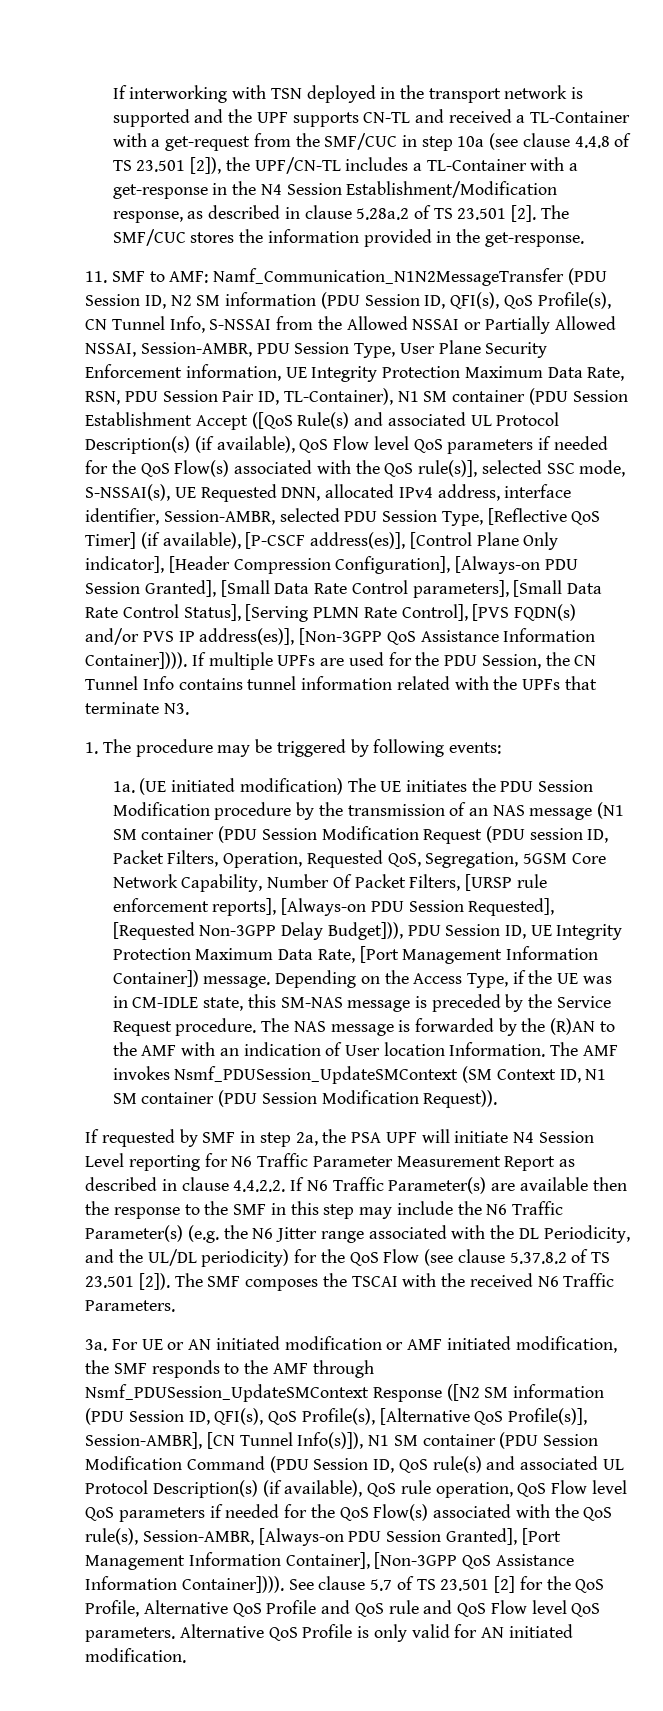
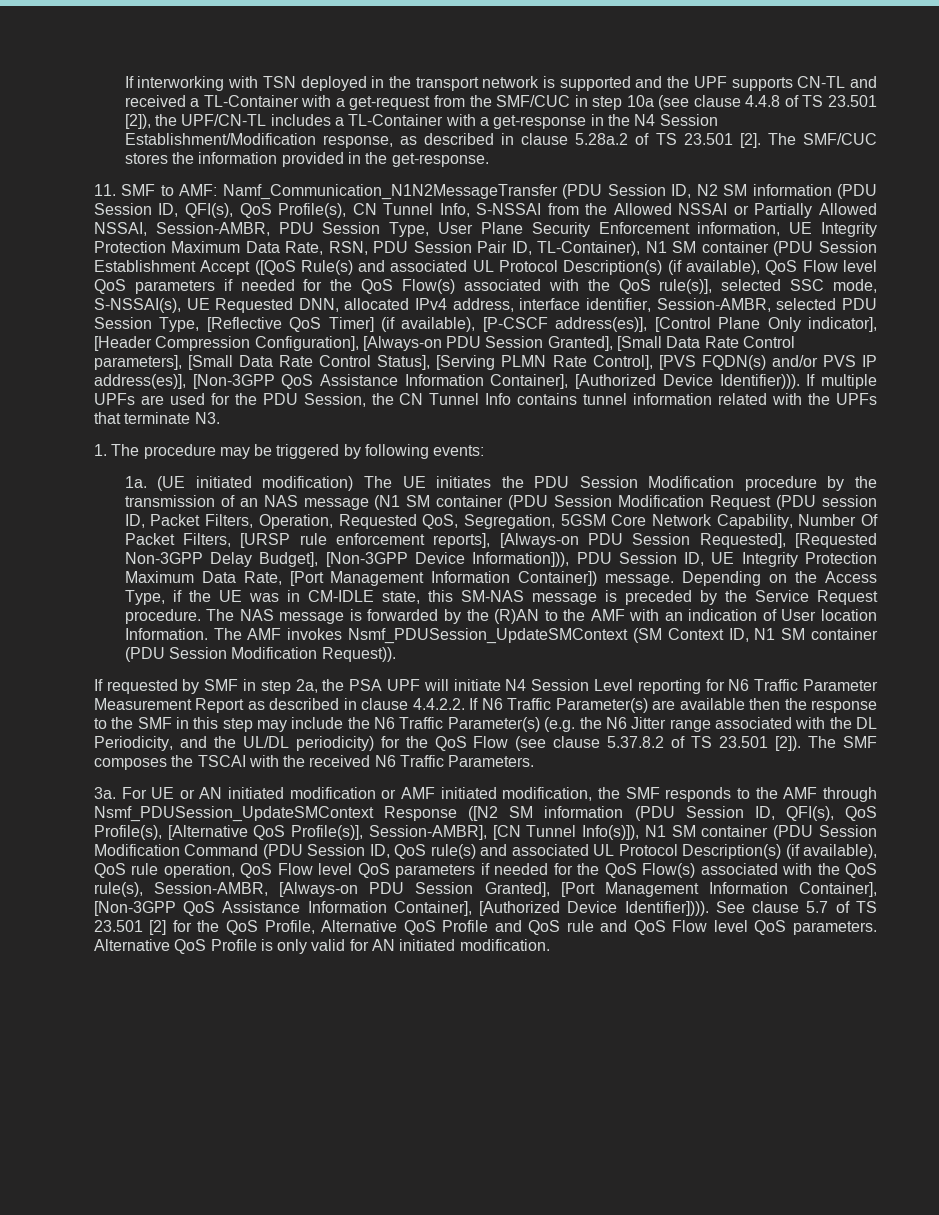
- Namf_Communication_N1N2MessageTransfer (PDU Session ID, N2 SM information (PDU Session ID, QFI(s), QoS Profile(s), CN Tunnel Info, S-NSSAI from the Allowed NSSAI or Partially Allowed NSSAI, Session-AMBR, PDU Session Type, User Plane Security Enforcement information, UE Integrity Protection Maximum Data Rate, RSN, PDU Session Pair ID, TL-Container), N1 SM container (PDU Session Establishment Accept ([QoS Rule(s) and associated UL Protocol Description(s) (if available), QoS Flow level QoS parameters if needed for the QoS Flow(s) associated with the QoS rule(s)], selected SSC mode, S-NSSAI(s), UE Requested DNN, allocated IPv4 address, interface identifier, Session-AMBR, selected PDU Session Type, [Reflective QoS Timer] (if available), [P-CSCF address(es)], [Control Plane Only indicator], [Header Compression Configuration], [Always-on PDU Session Granted], [Small Data Rate Control parameters], [Small Data Rate Control Status], [Serving PLMN Rate Control], [PVS FQDN(s) and/or PVS IP address(es)], [Non-3GPP QoS Assistance Information Container]))).
+ Namf_Communication_N1N2MessageTransfer (PDU Session ID, N2 SM information (PDU Session ID, QFI(s), QoS Profile(s), CN Tunnel Info, S-NSSAI from the Allowed NSSAI or Partially Allowed NSSAI, Session-AMBR, PDU Session Type, User Plane Security Enforcement information, UE Integrity Protection Maximum Data Rate, RSN, PDU Session Pair ID, TL-Container), N1 SM container (PDU Session Establishment Accept ([QoS Rule(s) and associated UL Protocol Description(s) (if available), QoS Flow level QoS parameters if needed for the QoS Flow(s) associated with the QoS rule(s)], selected SSC mode, S-NSSAI(s), UE Requested DNN, allocated IPv4 address, interface identifier, Session-AMBR, selected PDU Session Type, [Reflective QoS Timer] (if available), [P-CSCF address(es)], [Control Plane Only indicator], [Header Compression Configuration], [Always-on PDU Session Granted], [Small Data Rate Control parameters], [Small Data Rate Control Status], [Serving PLMN Rate Control], [PVS FQDN(s) and/or PVS IP address(es)], [Non-3GPP QoS Assistance Information Container], [Authorized Device Identifier))).
- (UE initiated modification) The UE initiates the PDU Session Modification procedure by the transmission of an NAS message (N1 SM container (PDU Session Modification Request (PDU session ID, Packet Filters, Operation, Requested QoS, Segregation, 5GSM Core Network Capability, Number Of Packet Filters, [URSP rule enforcement reports], [Always-on PDU Session Requested], [Requested Non-3GPP Delay Budget])), PDU Session ID, UE Integrity Protection Maximum Data Rate, [Port Management Information Container]) message.
+ (UE initiated modification) The UE initiates the PDU Session Modification procedure by the transmission of an NAS message (N1 SM container (PDU Session Modification Request (PDU session ID, Packet Filters, Operation, Requested QoS, Segregation, 5GSM Core Network Capability, Number Of Packet Filters, [URSP rule enforcement reports], [Always-on PDU Session Requested], [Requested Non-3GPP Delay Budget], [Non-3GPP Device Information])), PDU Session ID, UE Integrity Protection Maximum Data Rate, [Port Management Information Container]) message.
- For UE or AN initiated modification or AMF initiated modification, the SMF responds to the AMF through Nsmf_PDUSession_UpdateSMContext Response ([N2 SM information (PDU Session ID, QFI(s), QoS Profile(s), [Alternative QoS Profile(s)], Session-AMBR], [CN Tunnel Info(s)]), N1 SM container (PDU Session Modification Command (PDU Session ID, QoS rule(s) and associated UL Protocol Description(s) (if available), QoS rule operation, QoS Flow level QoS parameters if needed for the QoS Flow(s) associated with the QoS rule(s), Session-AMBR, [Always-on PDU Session Granted], [Port Management Information Container], [Non-3GPP QoS Assistance Information Container]))).
+ For UE or AN initiated modification or AMF initiated modification, the SMF responds to the AMF through Nsmf_PDUSession_UpdateSMContext Response ([N2 SM information (PDU Session ID, QFI(s), QoS Profile(s), [Alternative QoS Profile(s)], Session-AMBR], [CN Tunnel Info(s)]), N1 SM container (PDU Session Modification Command (PDU Session ID, QoS rule(s) and associated UL Protocol Description(s) (if available), QoS rule operation, QoS Flow level QoS parameters if needed for the QoS Flow(s) associated with the QoS rule(s), Session-AMBR, [Always-on PDU Session Granted], [Port Management Information Container], [Non-3GPP QoS Assistance Information Container], [Authorized Device Identifier]))).

